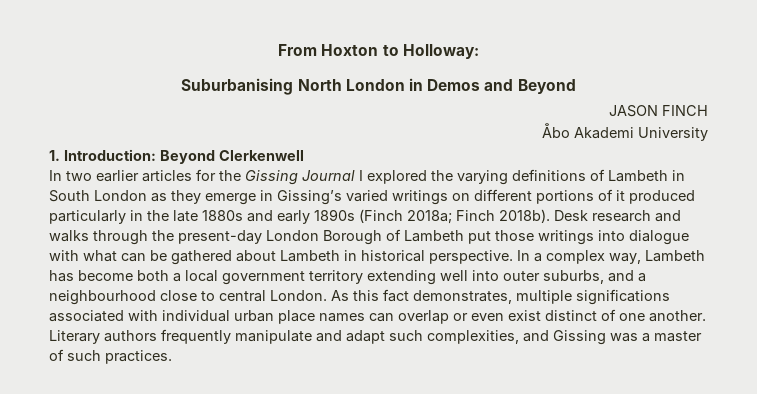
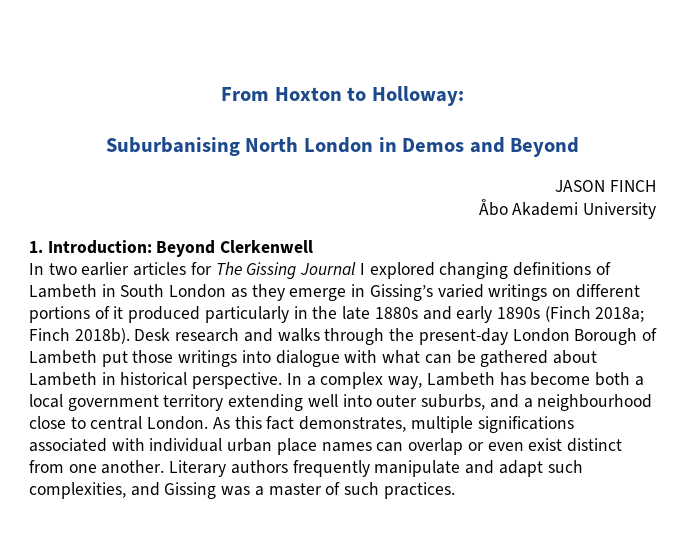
- In two earlier articles for the Gissing Journal I explored the varying definitions of Lambeth in South London as they emerge in Gissing’s varied writings on different portions of it produced particularly in the late 1880s and early 1890s (Finch 2018a; Finch 2018b).
+ In two earlier articles for The Gissing Journal I explored changing definitions of Lambeth in South London as they emerge in Gissing’s varied writings on different portions of it produced particularly in the late 1880s and early 1890s (Finch 2018a; Finch 2018b).
- As this fact demonstrates, multiple significations associated with individual urban place names can overlap or even exist distinct of one another.
+ As this fact demonstrates, multiple significations associated with individual urban place names can overlap or even exist distinct from one another.

